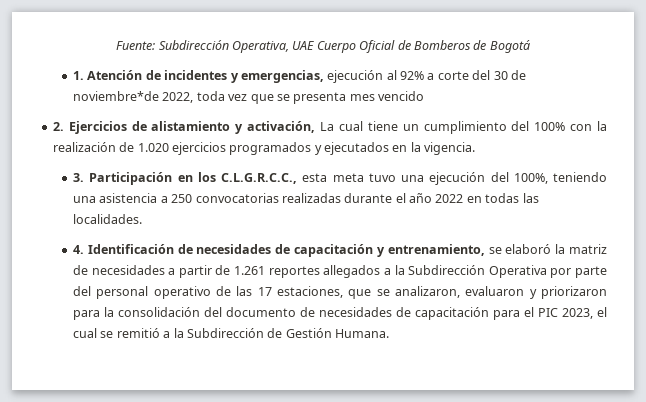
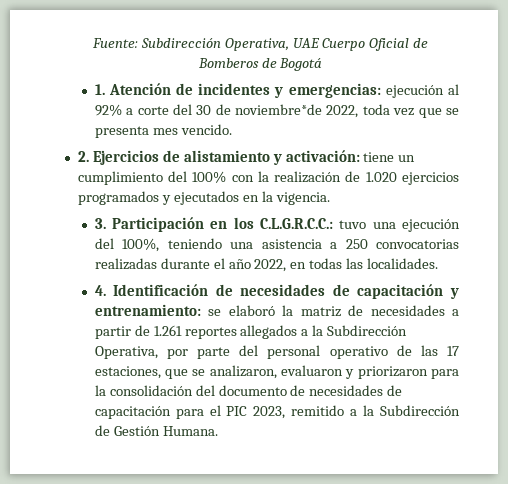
- 1. Atención de incidentes y emergencias, ejecución al 92% a corte del 30 de noviembre*de 2022, toda vez que se presenta mes vencido
+ 1. Atención de incidentes y emergencias: ejecución al 92% a corte del 30 de noviembre*de 2022, toda vez que se presenta mes vencido.
- 2. Ejercicios de alistamiento y activación, La cual tiene un cumplimiento del 100% con la realización de 1.020 ejercicios programados y ejecutados en la vigencia.
+ 2. Ejercicios de alistamiento y activación: tiene un cumplimiento del 100% con la realización de 1.020 ejercicios programados y ejecutados en la vigencia.
- 3. Participación en los C.L.G.R.C.C., esta meta tuvo una ejecución del 100%, teniendo una asistencia a 250 convocatorias realizadas durante el año 2022 en todas las localidades.
+ 3. Participación en los C.L.G.R.C.C.: tuvo una ejecución del 100%, teniendo una asistencia a 250 convocatorias realizadas durante el año 2022, en todas las localidades.
- 4. Identificación de necesidades de capacitación y entrenamiento, se elaboró la matriz de necesidades a partir de 1.261 reportes allegados a la Subdirección Operativa por parte del personal operativo de las 17 estaciones, que se analizaron, evaluaron y priorizaron para la consolidación del documento de necesidades de capacitación para el PIC 2023, el cual se remitió a la Subdirección de Gestión Humana.
+ 4. Identificación de necesidades de capacitación y entrenamiento: se elaboró la matriz de necesidades a partir de 1.261 reportes allegados a la Subdirección Operativa, por parte del personal operativo de las 17 estaciones, que se analizaron, evaluaron y priorizaron para la consolidación del documento de necesidades de capacitación para el PIC 2023, remitido a la Subdirección de Gestión Humana.

